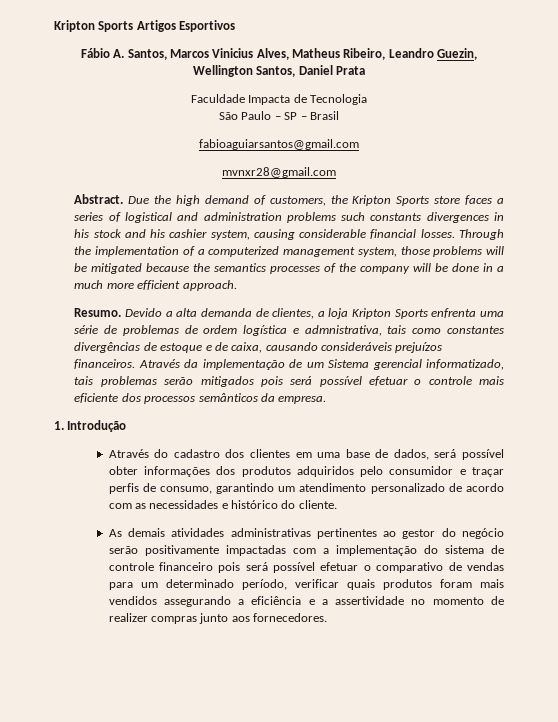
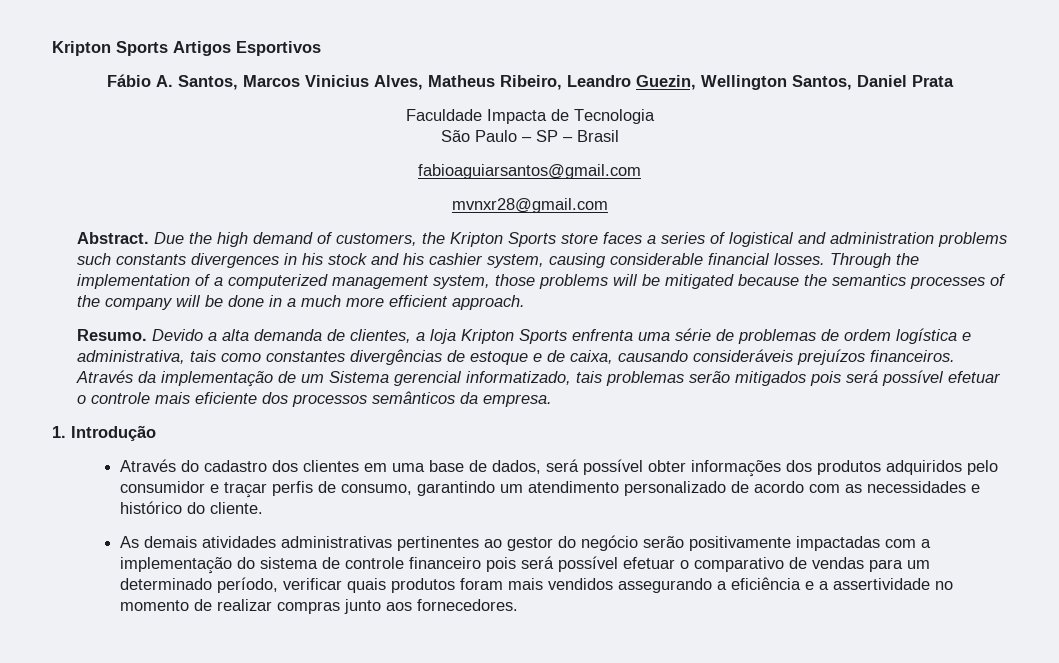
- Devido a alta demanda de clientes, a loja Kripton Sports enfrenta uma série de problemas de ordem logística e admnistrativa, tais como constantes divergências de estoque e de caixa, causando consideráveis prejuízos financeiros.
+ Devido a alta demanda de clientes, a loja Kripton Sports enfrenta uma série de problemas de ordem logística e administrativa, tais como constantes divergências de estoque e de caixa, causando consideráveis prejuízos financeiros.
- As demais atividades administrativas pertinentes ao gestor do negócio serão positivamente impactadas com a implementação do sistema de controle financeiro pois será possível efetuar o comparativo de vendas para um determinado período, verificar quais produtos foram mais vendidos assegurando a eficiência e a assertividade no momento de realizer compras junto aos fornecedores.
+ As demais atividades administrativas pertinentes ao gestor do negócio serão positivamente impactadas com a implementação do sistema de controle financeiro pois será possível efetuar o comparativo de vendas para um determinado período, verificar quais produtos foram mais vendidos assegurando a eficiência e a assertividade no momento de realizar compras junto aos fornecedores.

